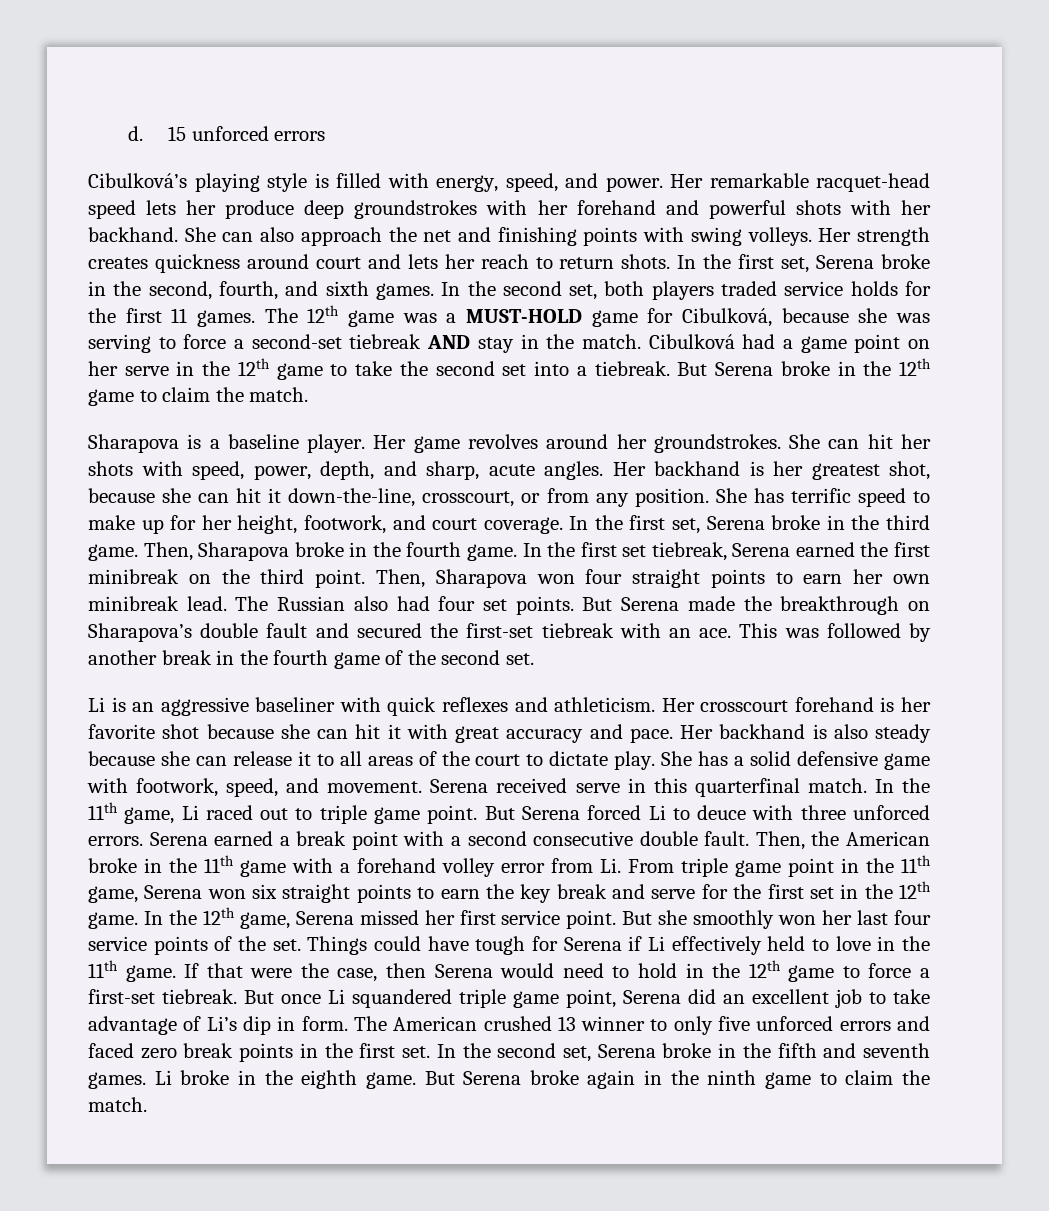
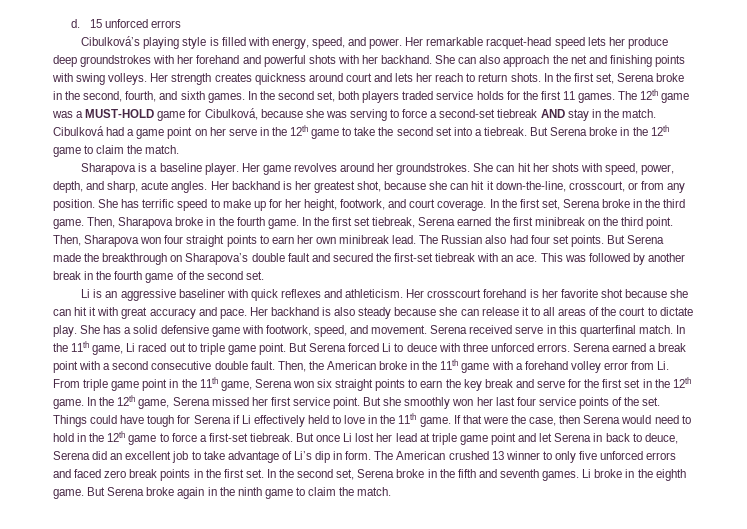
- But once Li squandered triple game point, Serena did an excellent job to take advantage of Li’s dip in form.
+ But once Li lost her lead at triple game point and let Serena in back to deuce, Serena did an excellent job to take advantage of Li’s dip in form.

